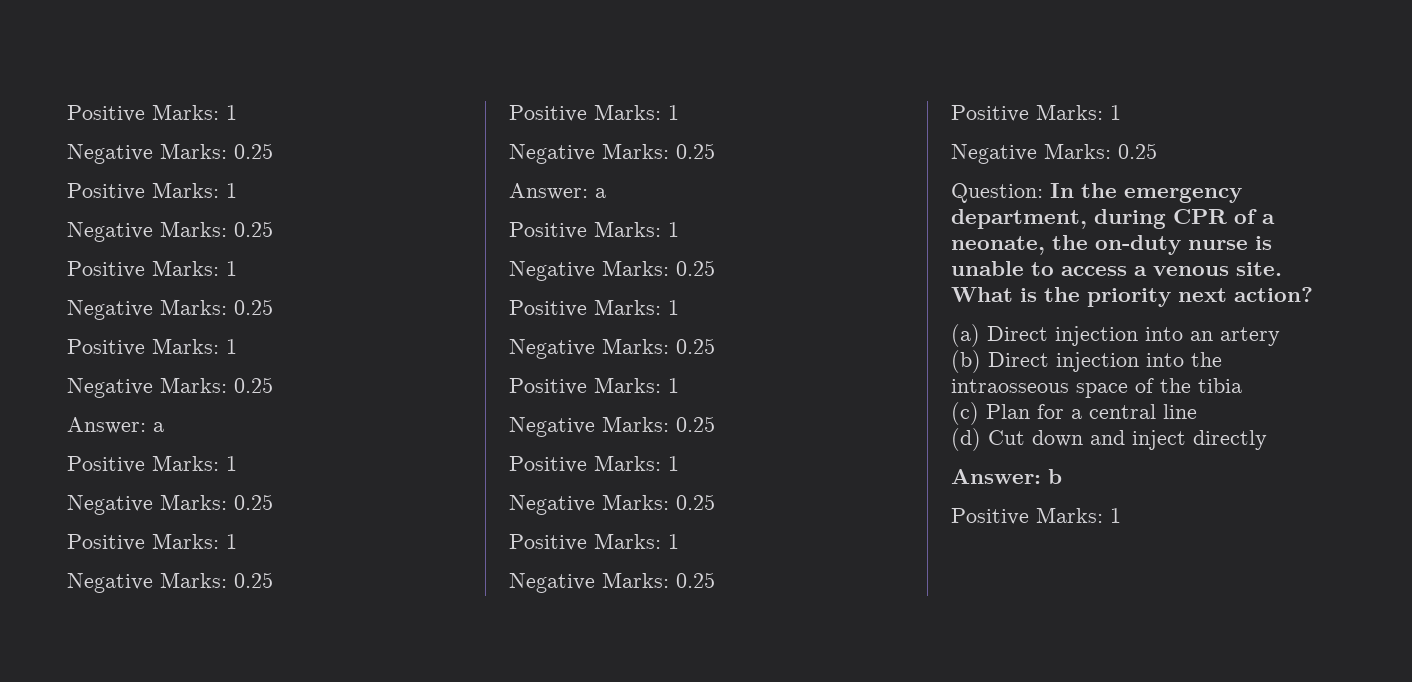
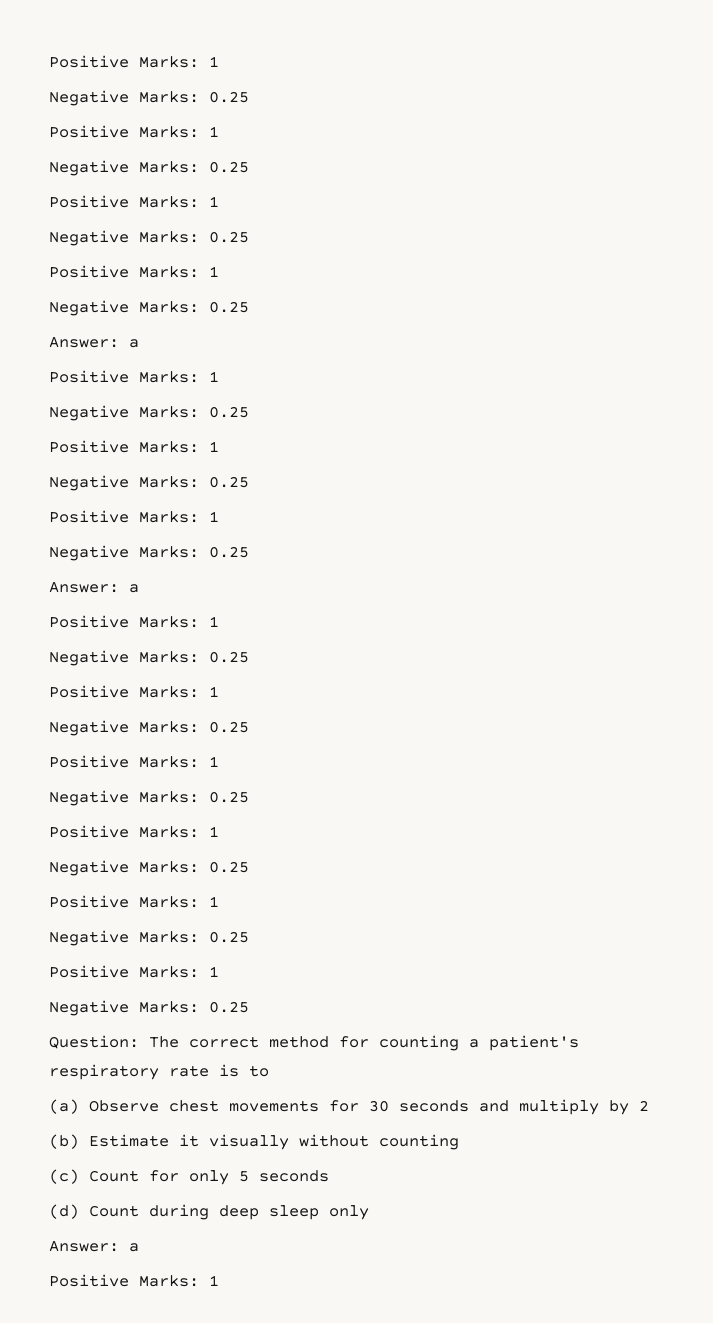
- Question: In the emergency department, during CPR of a neonate, the on-duty nurse is unable to access a venous site. What is the priority next action?
- (a) Direct injection into an artery
- (b) Direct injection into the intraosseous space of the tibia
- (c) Plan for a central line
- (d) Cut down and inject directly
- Answer: b
+ Question: The correct method for counting a patient's respiratory rate is to
+ (a) Observe chest movements for 30 seconds and multiply by 2
+ (b) Estimate it visually without counting
+ (c) Count for only 5 seconds
+ (d) Count during deep sleep only
+ Answer: a

